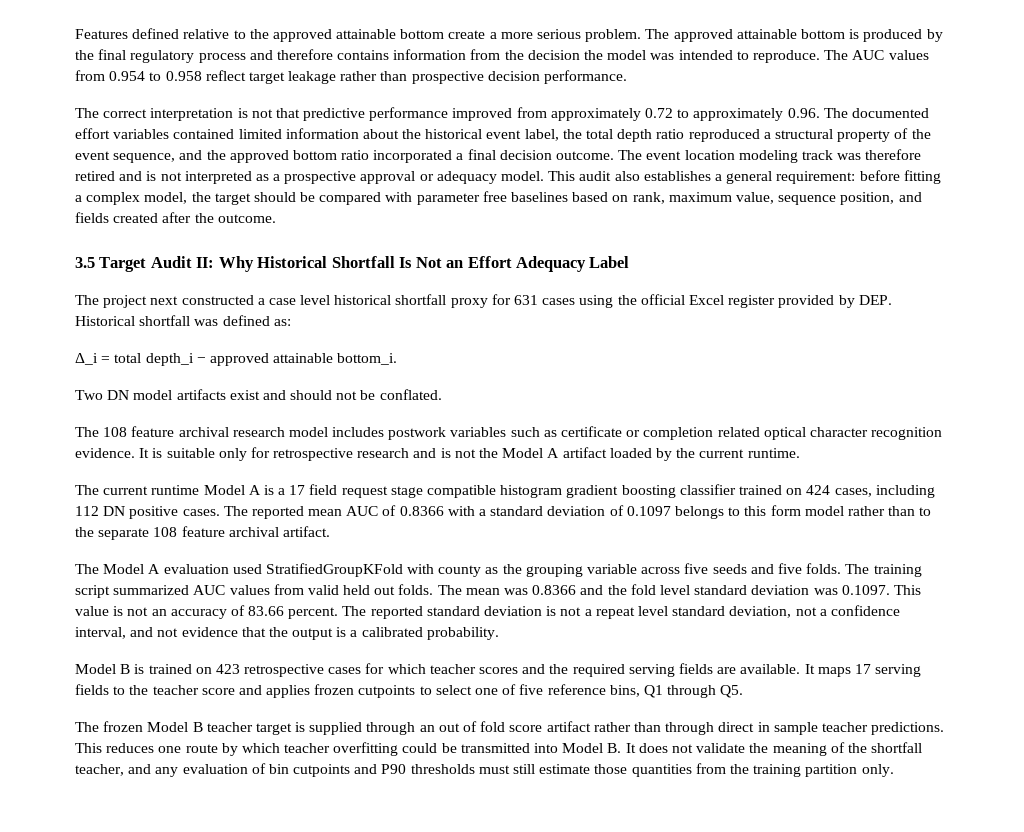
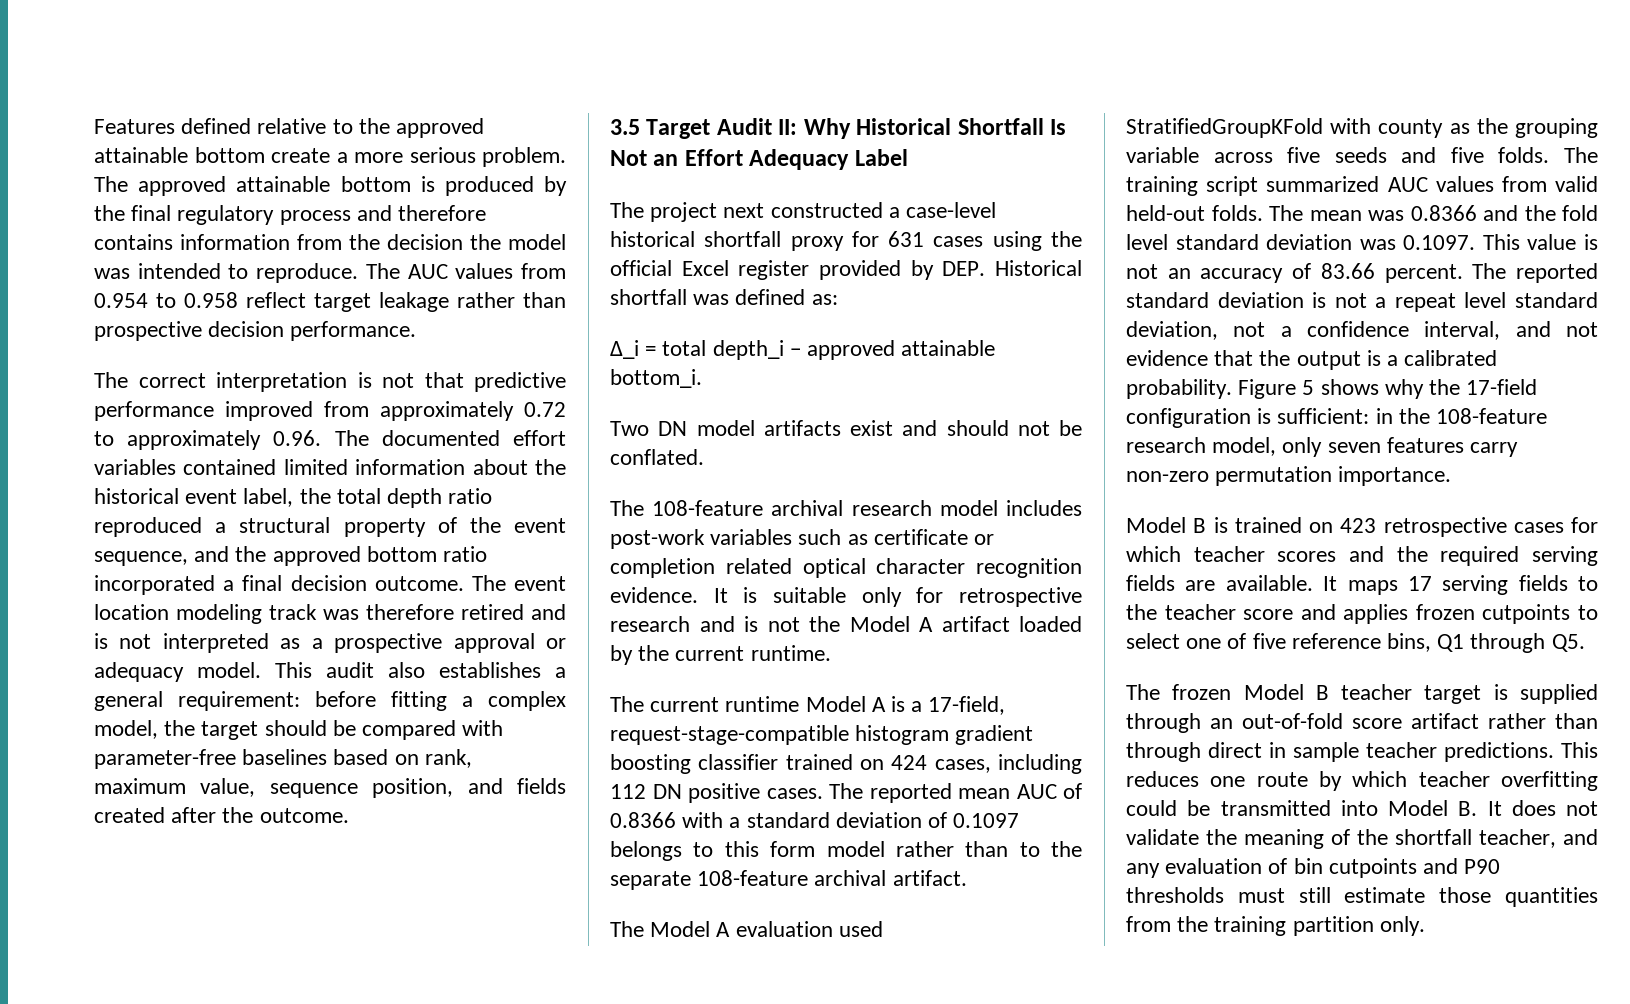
- This audit also establishes a general requirement: before fitting a complex model, the target should be compared with parameter free baselines based on rank, maximum value, sequence position, and fields created after the outcome.
+ This audit also establishes a general requirement: before fitting a complex model, the target should be compared with parameter-free baselines based on rank, maximum value, sequence position, and fields created after the outcome.
- The project next constructed a case level historical shortfall proxy for 631 cases using the official Excel register provided by DEP. Historical shortfall was defined as:
+ The project next constructed a case-level historical shortfall proxy for 631 cases using the official Excel register provided by DEP. Historical shortfall was defined as:
- The 108 feature archival research model includes postwork variables such as certificate or completion related optical character recognition evidence.
+ The 108-feature archival research model includes post-work variables such as certificate or completion related optical character recognition evidence.
- The current runtime Model A is a 17 field request stage compatible histogram gradient boosting classifier trained on 424 cases, including 112 DN positive cases.
+ The current runtime Model A is a 17-field, request-stage-compatible histogram gradient boosting classifier trained on 424 cases, including 112 DN positive cases.
- The reported mean AUC of 0.8366 with a standard deviation of 0.1097 belongs to this form model rather than to the separate 108 feature archival artifact.
+ The reported mean AUC of 0.8366 with a standard deviation of 0.1097 belongs to this form model rather than to the separate 108-feature archival artifact.
- The training script summarized AUC values from valid held out folds.
+ The training script summarized AUC values from valid held-out folds.
+ Figure 5 shows why the 17-field configuration is sufficient: in the 108-feature research model, only seven features carry non-zero permutation importance.
- The frozen Model B teacher target is supplied through an out of fold score artifact rather than through direct in sample teacher predictions.
+ The frozen Model B teacher target is supplied through an out-of-fold score artifact rather than through direct in sample teacher predictions.

